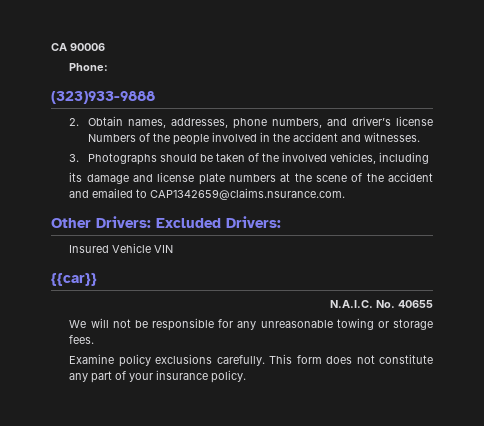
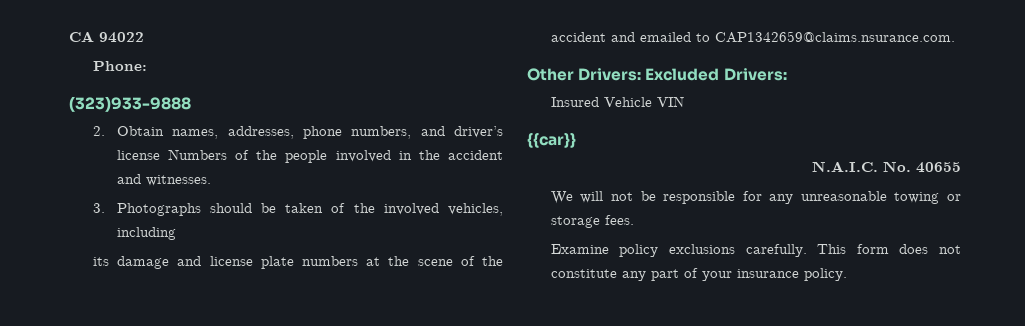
- CA 90006
+ CA 94022

